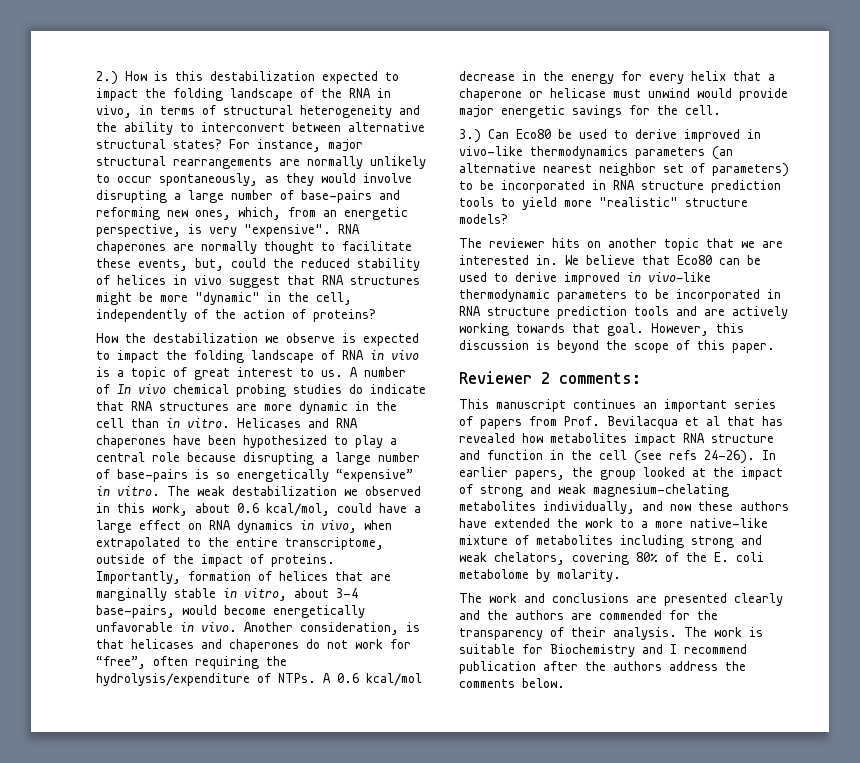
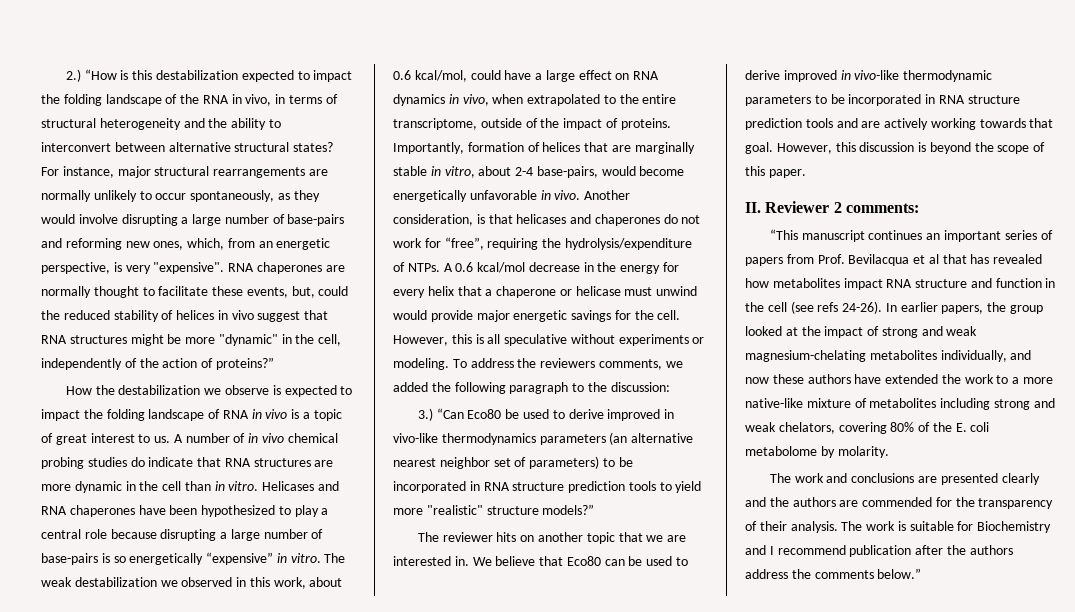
- 2.) How is this destabilization expected to impact the folding landscape of the RNA in vivo, in terms of structural heterogeneity and the ability to interconvert between alternative structural states?
+ 2.) “How is this destabilization expected to impact the folding landscape of the RNA in vivo, in terms of structural heterogeneity and the ability to interconvert between alternative structural states?
- RNA chaperones are normally thought to facilitate these events, but, could the reduced stability of helices in vivo suggest that RNA structures might be more "dynamic" in the cell, independently of the action of proteins?
+ RNA chaperones are normally thought to facilitate these events, but, could the reduced stability of helices in vivo suggest that RNA structures might be more "dynamic" in the cell, independently of the action of proteins?”
- A number of In vivo chemical probing studies do indicate that RNA structures are more dynamic in the cell than in vitro.
+ A number of in vivo chemical probing studies do indicate that RNA structures are more dynamic in the cell than in vitro.
- Importantly, formation of helices that are marginally stable in vitro, about 3-4 base-pairs, would become energetically unfavorable in vivo.
+ Importantly, formation of helices that are marginally stable in vitro, about 2-4 base-pairs, would become energetically unfavorable in vivo.
- Another consideration, is that helicases and chaperones do not work for “free”, often requiring the hydrolysis/expenditure of NTPs.
+ Another consideration, is that helicases and chaperones do not work for “free”, requiring the hydrolysis/expenditure of NTPs.
+ However, this is all speculative without experiments or modeling. To address the reviewers comments, we added the following paragraph to the discussion:
- 3.) Can Eco80 be used to derive improved in vivo-like thermodynamics parameters (an alternative nearest neighbor set of parameters) to be incorporated in RNA structure prediction tools to yield more "realistic" structure models?
+ 3.) “Can Eco80 be used to derive improved in vivo-like thermodynamics parameters (an alternative nearest neighbor set of parameters) to be incorporated in RNA structure prediction tools to yield more "realistic" structure models?”
- Reviewer 2 comments:
+ II. Reviewer 2 comments:
- This manuscript continues an important series of papers from Prof. Bevilacqua et al that has revealed how metabolites impact RNA structure and function in the cell (see refs 24-26).
+ “This manuscript continues an important series of papers from Prof. Bevilacqua et al that has revealed how metabolites impact RNA structure and function in the cell (see refs 24-26).
- The work is suitable for Biochemistry and I recommend publication after the authors address the comments below.
+ The work is suitable for Biochemistry and I recommend publication after the authors address the comments below.”

